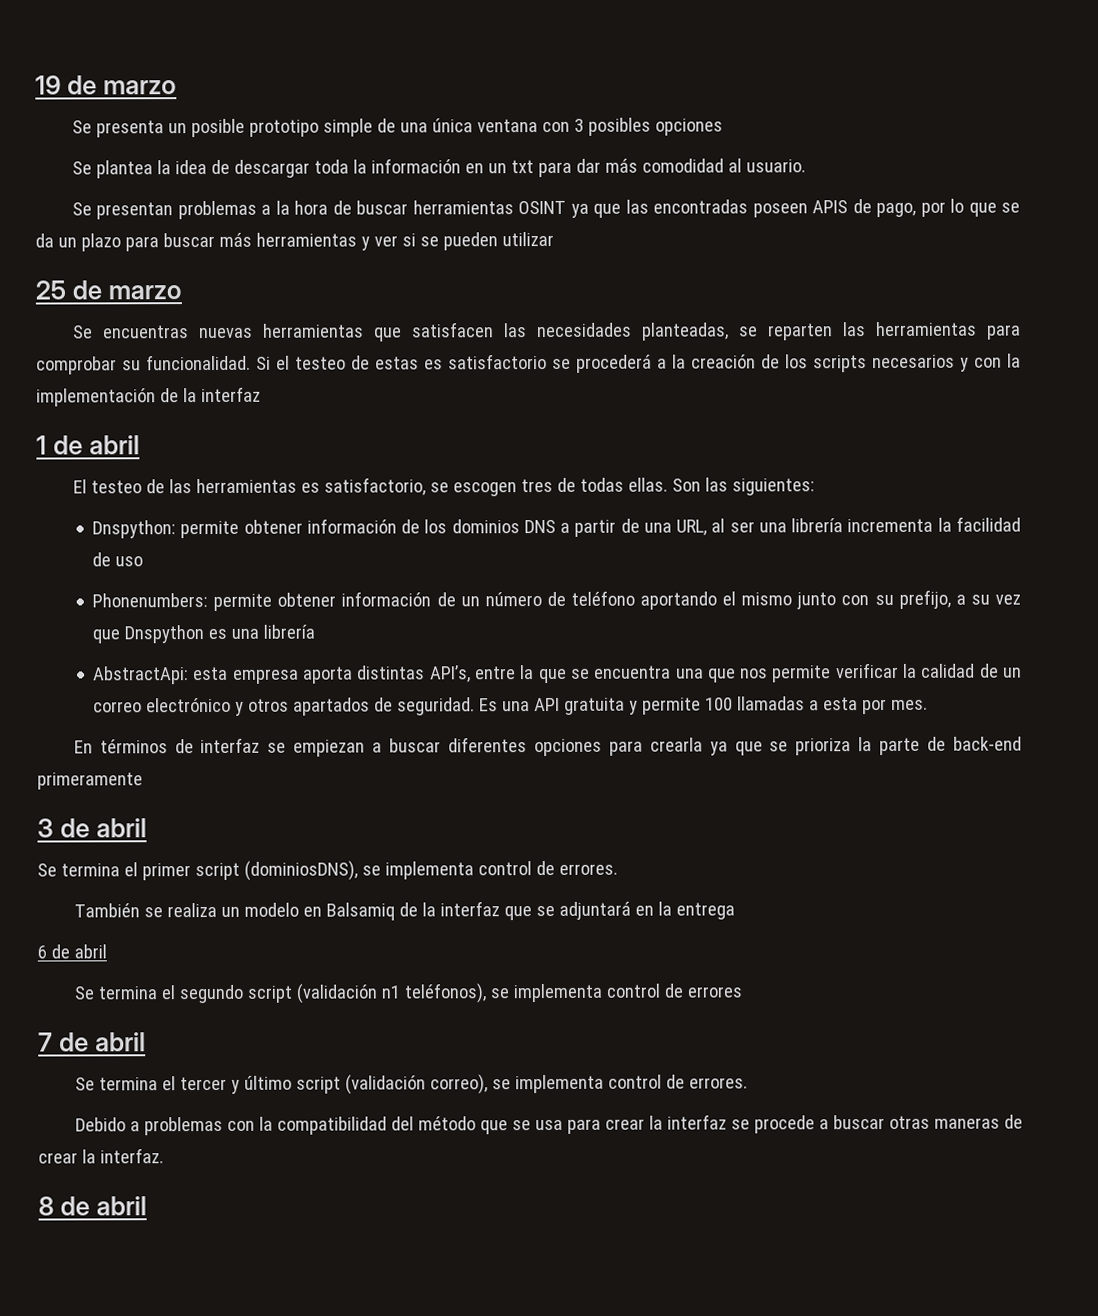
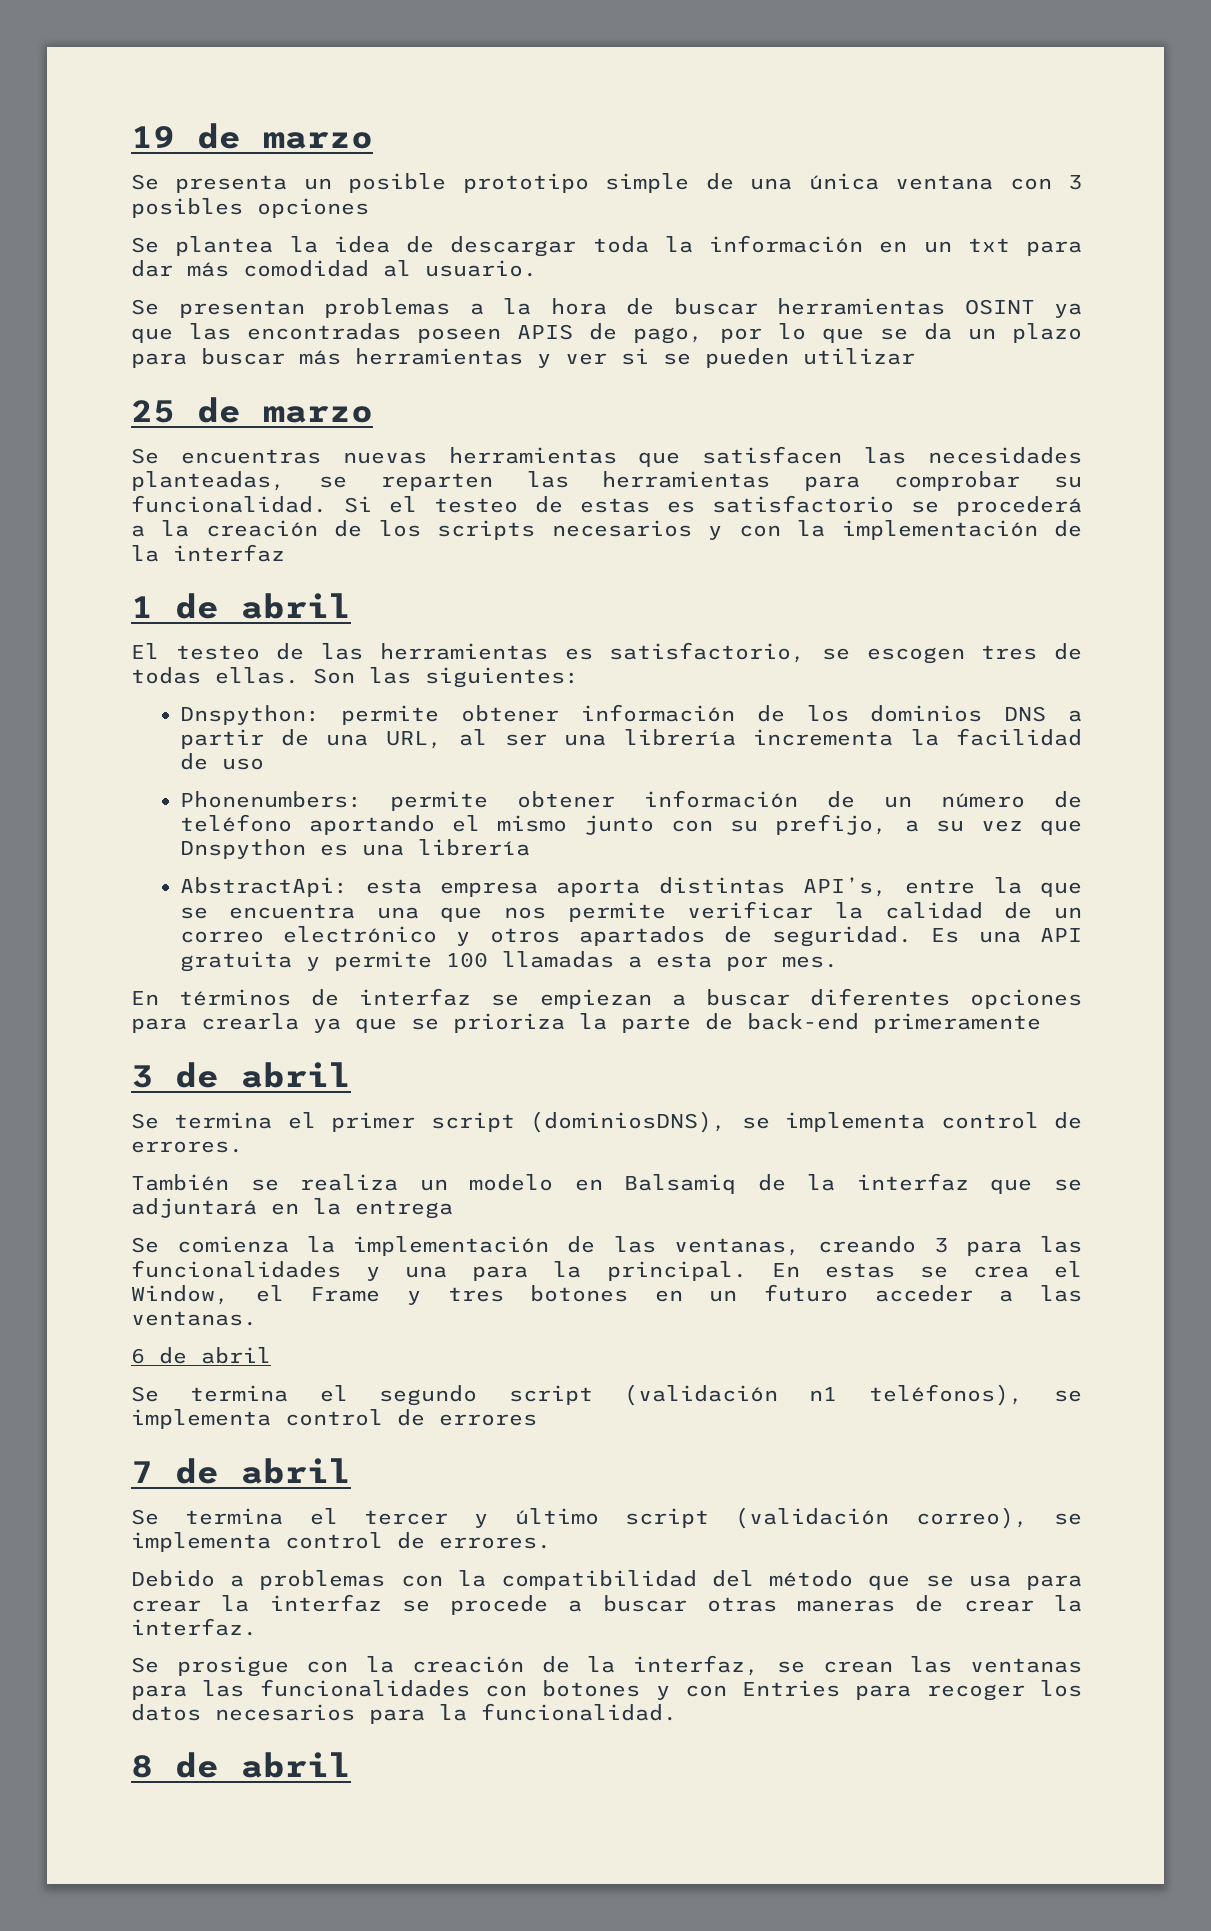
+ Se comienza la implementación de las ventanas, creando 3 para las funcionalidades y una para la principal. En estas se crea el Window, el Frame y tres botones en un futuro acceder a las ventanas.
+ Se prosigue con la creación de la interfaz, se crean las ventanas para las funcionalidades con botones y con Entries para recoger los datos necesarios para la funcionalidad.

